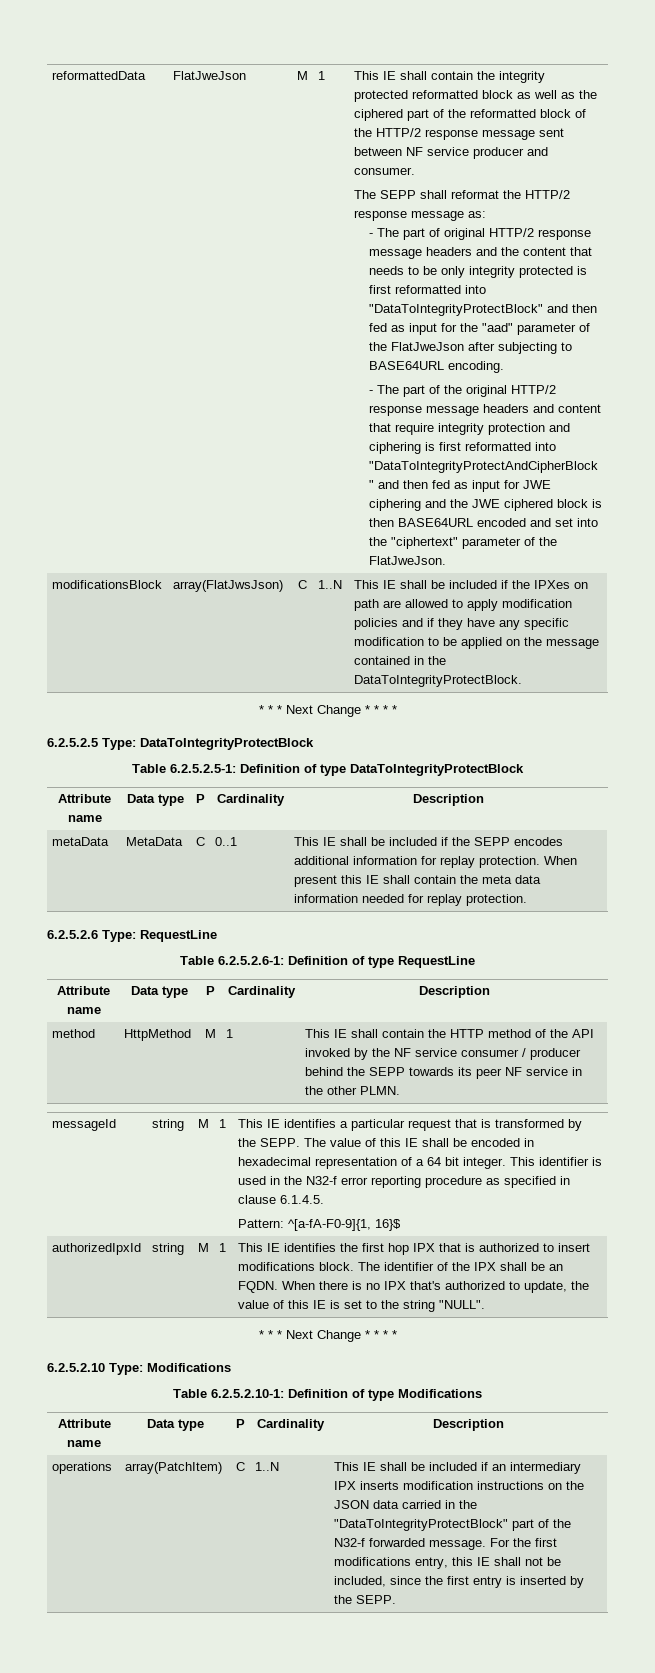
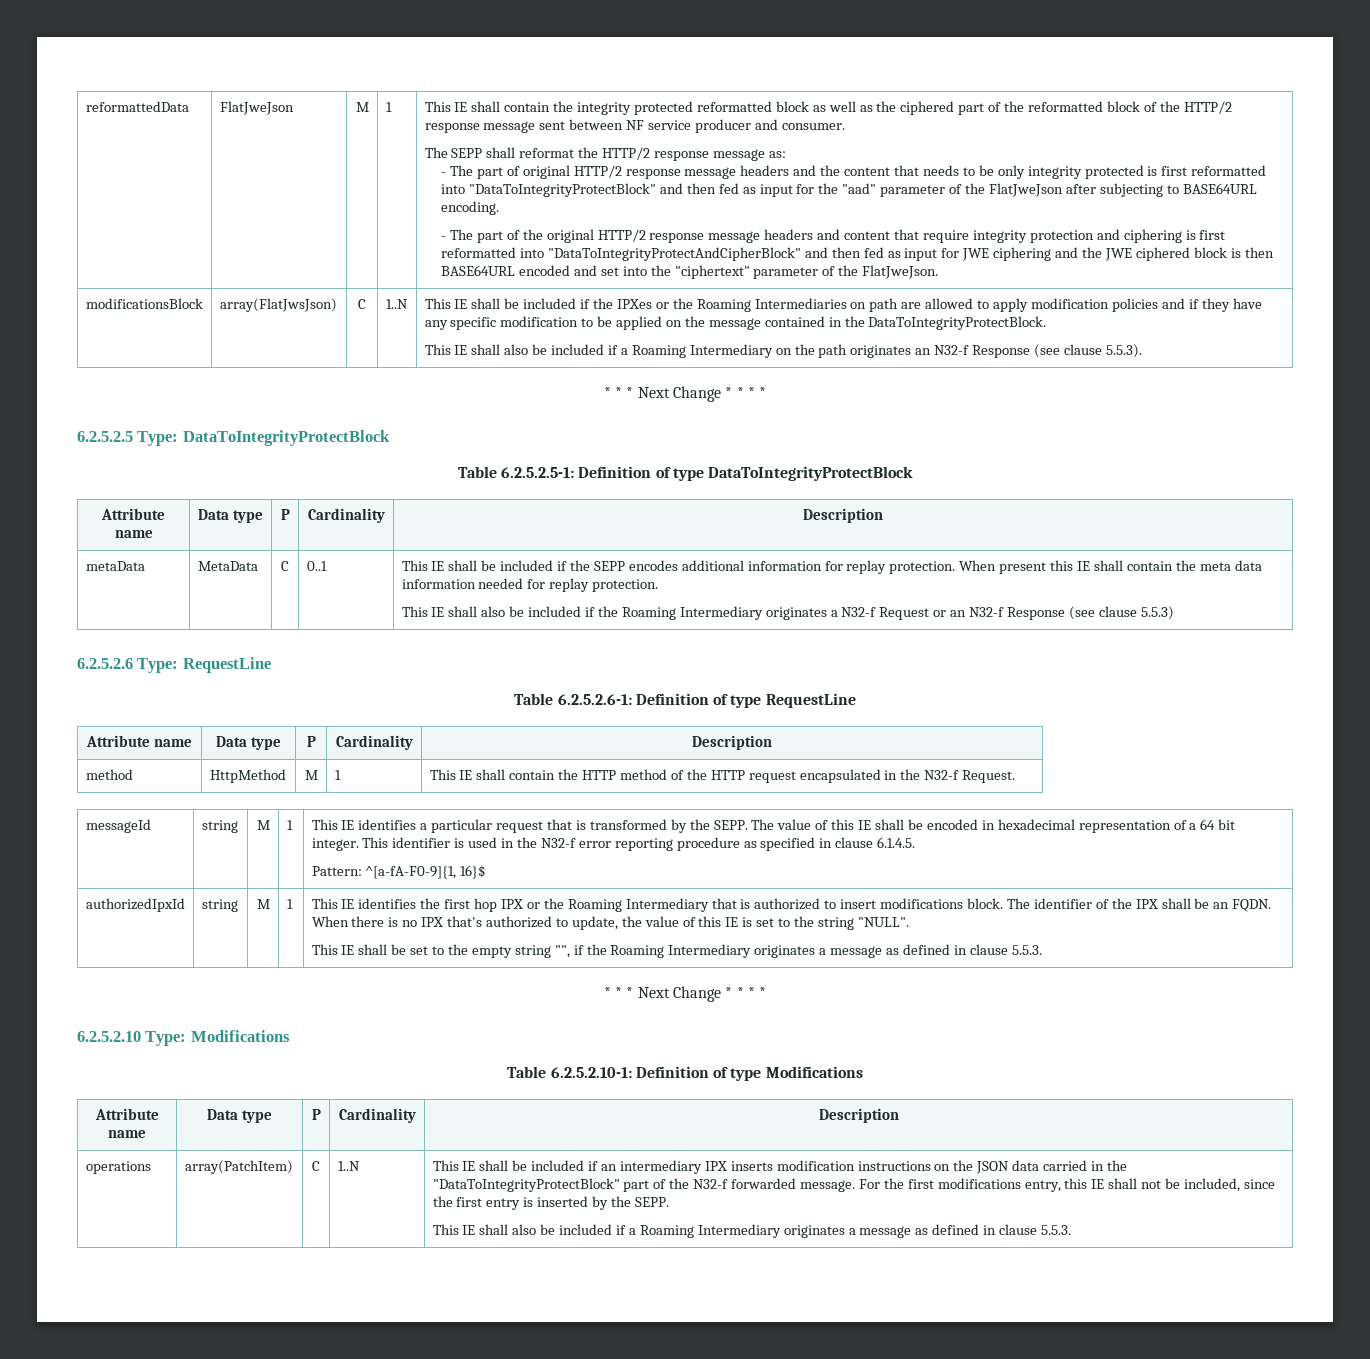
- This IE shall be included if the IPXes on path are allowed to apply modification policies and if they have any specific modification to be applied on the message contained in the DataToIntegrityProtectBlock.
+ This IE shall be included if the IPXes or the Roaming Intermediaries on path are allowed to apply modification policies and if they have any specific modification to be applied on the message contained in the DataToIntegrityProtectBlock.
+ This IE shall also be included if a Roaming Intermediary on the path originates an N32-f Response (see clause 5.5.3).
+ This IE shall also be included if the Roaming Intermediary originates a N32-f Request or an N32-f Response (see clause 5.5.3)
- method | HttpMethod | M | 1 | This IE shall contain the HTTP method of the API invoked by the NF service consumer / producer behind the SEPP towards its peer NF service in the other PLMN.
+ method | HttpMethod | M | 1 | This IE shall contain the HTTP method of the HTTP request encapsulated in the N32-f Request.
- This IE identifies the first hop IPX that is authorized to insert modifications block.
+ This IE identifies the first hop IPX or the Roaming Intermediary that is authorized to insert modifications block.
+ This IE shall be set to the empty string "", if the Roaming Intermediary originates a message as defined in clause 5.5.3.
+ This IE shall also be included if a Roaming Intermediary originates a message as defined in clause 5.5.3.

